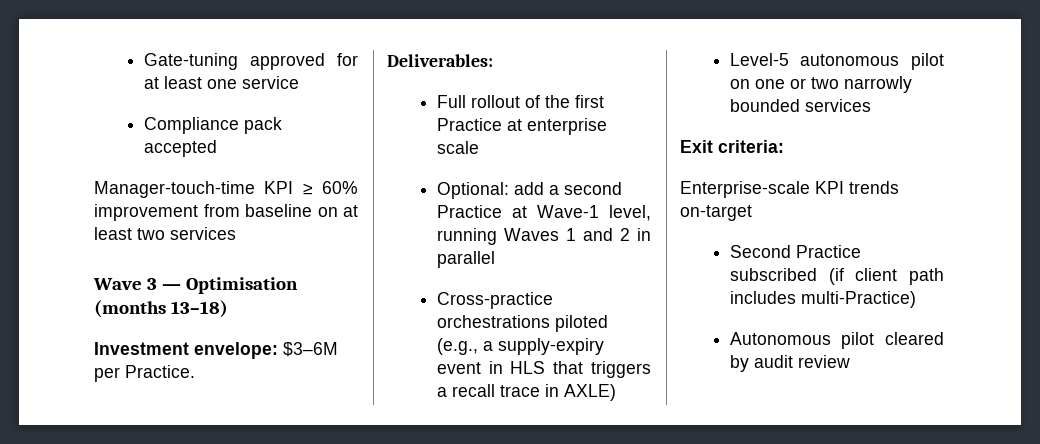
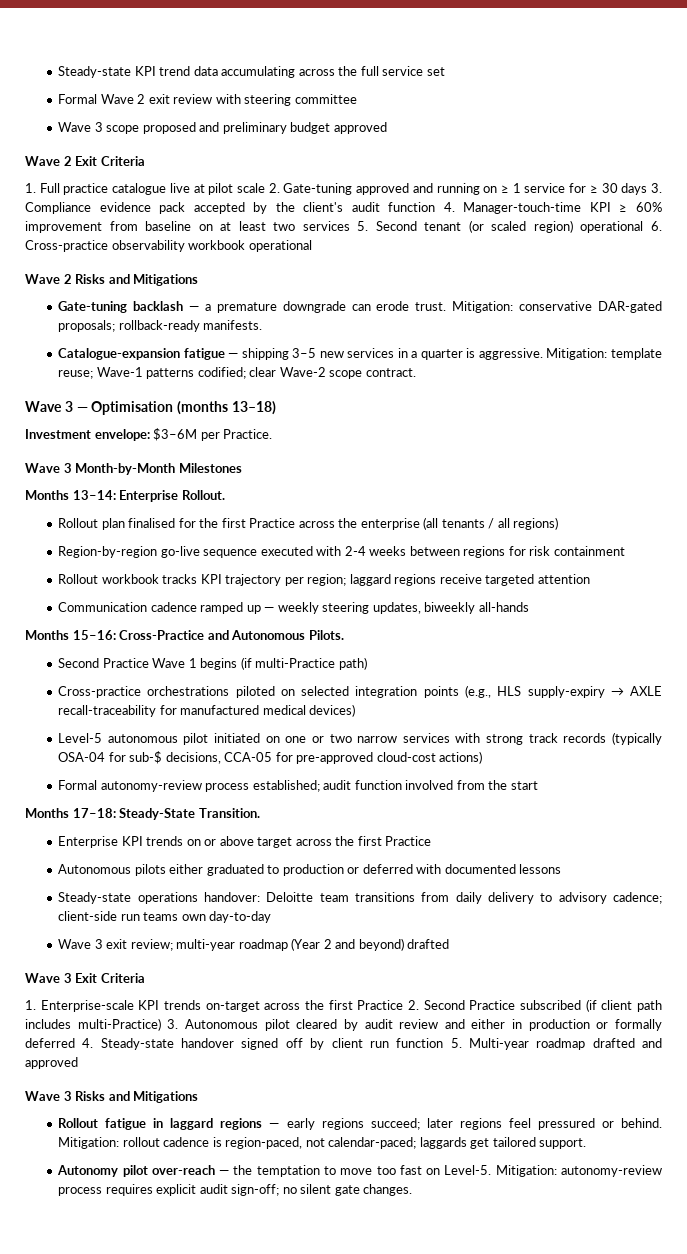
- Gate-tuning approved for at least one service
- Compliance pack accepted
- Manager-touch-time KPI ≥ 60% improvement from baseline on at least two services
+ Steady-state KPI trend data accumulating across the full service set
+ Formal Wave 2 exit review with steering committee
+ Wave 3 scope proposed and preliminary budget approved
+ Wave 2 Exit Criteria
+ 1. Full practice catalogue live at pilot scale 2. Gate-tuning approved and running on ≥ 1 service for ≥ 30 days 3. Compliance evidence pack accepted by the client's audit function 4. Manager-touch-time KPI ≥ 60% improvement from baseline on at least two services 5. Second tenant (or scaled region) operational 6. Cross-practice observability workbook operational
+ Wave 2 Risks and Mitigations
+ Gate-tuning backlash — a premature downgrade can erode trust. Mitigation: conservative DAR-gated proposals; rollback-ready manifests.
+ Catalogue-expansion fatigue — shipping 3–5 new services in a quarter is aggressive. Mitigation: template reuse; Wave-1 patterns codified; clear Wave-2 scope contract.
- Deliverables:
- Full rollout of the first Practice at enterprise scale
- Optional: add a second Practice at Wave-1 level, running Waves 1 and 2 in parallel
- Cross-practice orchestrations piloted (e.g., a supply-expiry event in HLS that triggers a recall trace in AXLE)
+ Wave 3 Month-by-Month Milestones
+ Months 13–14: Enterprise Rollout.
+ Rollout plan finalised for the first Practice across the enterprise (all tenants / all regions)
+ Region-by-region go-live sequence executed with 2-4 weeks between regions for risk containment
+ Rollout workbook tracks KPI trajectory per region; laggard regions receive targeted attention
+ Communication cadence ramped up — weekly steering updates, biweekly all-hands
+ Months 15–16: Cross-Practice and Autonomous Pilots.
+ Second Practice Wave 1 begins (if multi-Practice path)
+ Cross-practice orchestrations piloted on selected integration points (e.g., HLS supply-expiry → AXLE recall-traceability for manufactured medical devices)
- Level-5 autonomous pilot on one or two narrowly bounded services
- Exit criteria:
- Enterprise-scale KPI trends on-target
- Second Practice subscribed (if client path includes multi-Practice)
- Autonomous pilot cleared by audit review
+ Level-5 autonomous pilot initiated on one or two narrow services with strong track records (typically OSA-04 for sub-$ decisions, CCA-05 for pre-approved cloud-cost actions)
+ Formal autonomy-review process established; audit function involved from the start
+ Months 17–18: Steady-State Transition.
+ Enterprise KPI trends on or above target across the first Practice
+ Autonomous pilots either graduated to production or deferred with documented lessons
+ Steady-state operations handover: Deloitte team transitions from daily delivery to advisory cadence; client-side run teams own day-to-day
+ Wave 3 exit review; multi-year roadmap (Year 2 and beyond) drafted
+ Wave 3 Exit Criteria
+ 1. Enterprise-scale KPI trends on-target across the first Practice 2. Second Practice subscribed (if client path includes multi-Practice) 3. Autonomous pilot cleared by audit review and either in production or formally deferred 4. Steady-state handover signed off by client run function 5. Multi-year roadmap drafted and approved
+ Wave 3 Risks and Mitigations
+ Rollout fatigue in laggard regions — early regions succeed; later regions feel pressured or behind. Mitigation: rollout cadence is region-paced, not calendar-paced; laggards get tailored support.
+ Autonomy pilot over-reach — the temptation to move too fast on Level-5. Mitigation: autonomy-review process requires explicit audit sign-off; no silent gate changes.

